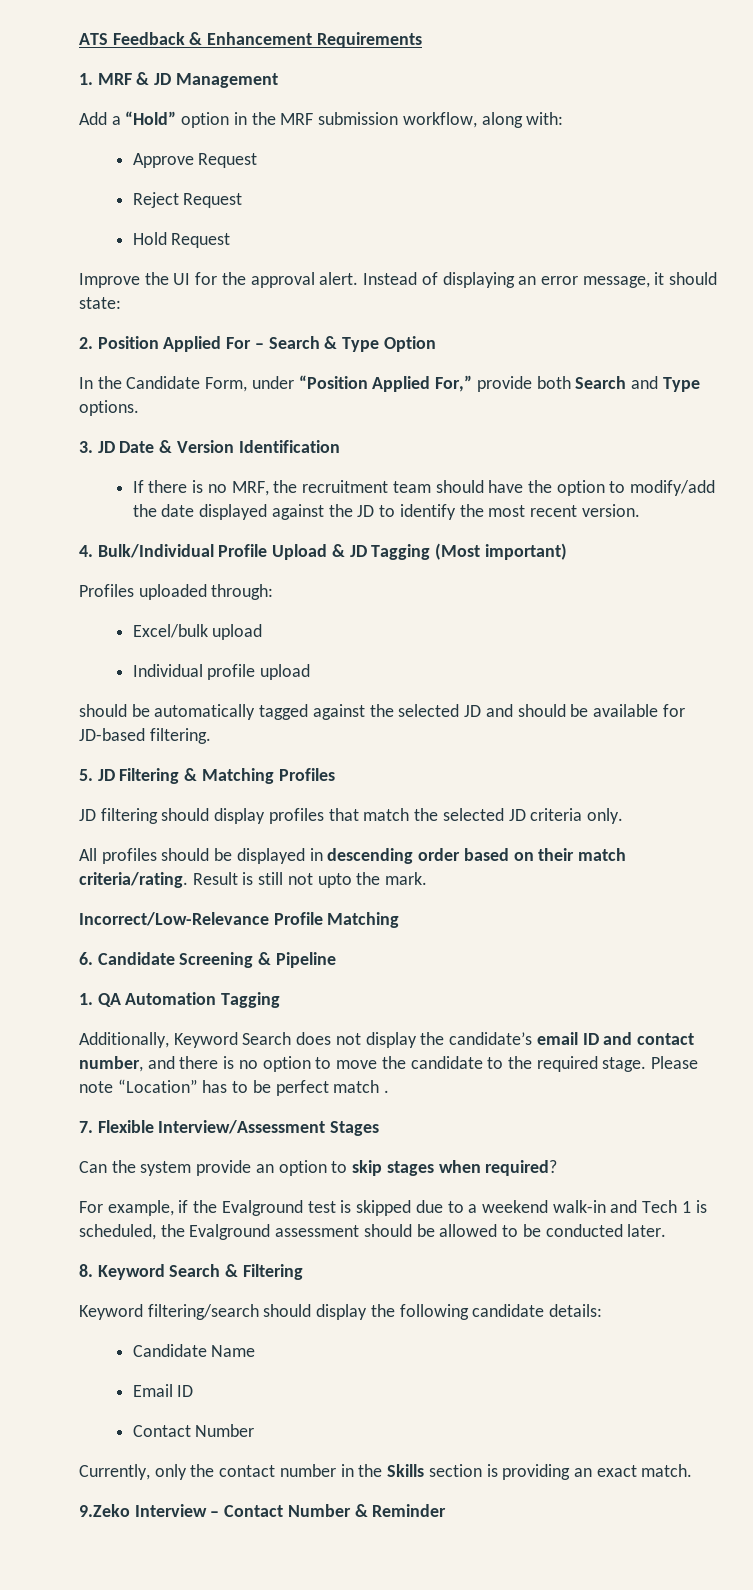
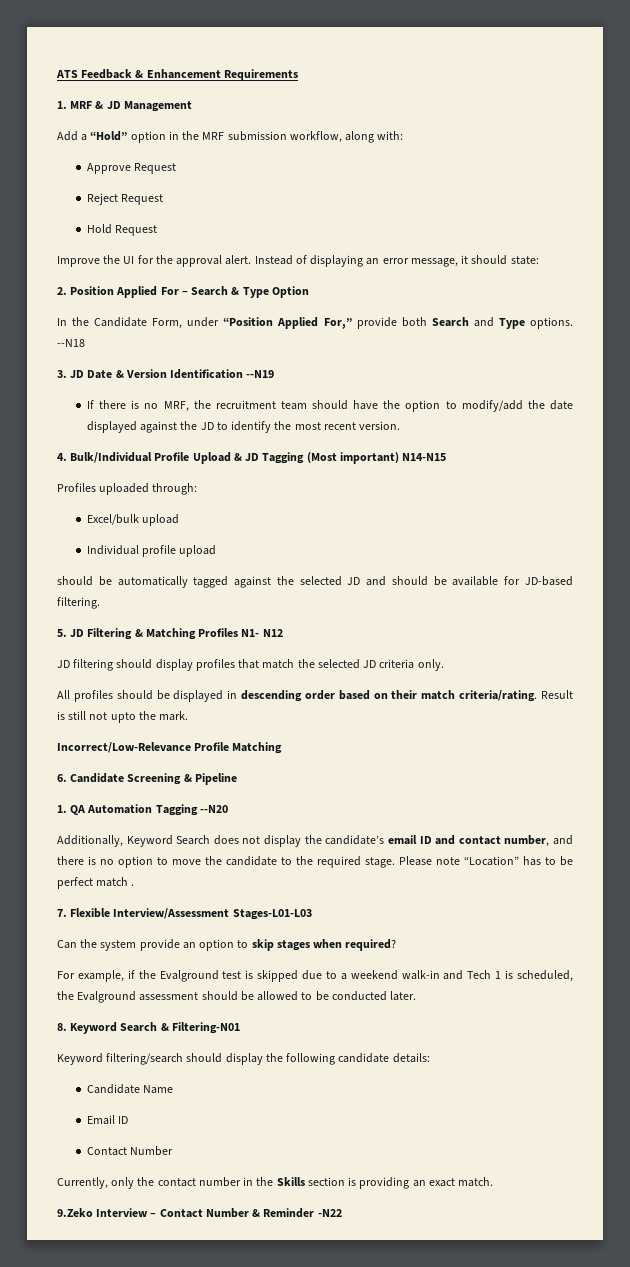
+ --N18
- 3. JD Date & Version Identification
+ 3. JD Date & Version Identification --N19
- 4. Bulk/Individual Profile Upload & JD Tagging (Most important)
+ 4. Bulk/Individual Profile Upload & JD Tagging (Most important) N14-N15
- 5. JD Filtering & Matching Profiles
+ 5. JD Filtering & Matching Profiles N1- N12
- 1. QA Automation Tagging
+ 1. QA Automation Tagging --N20
- 7. Flexible Interview/Assessment Stages
+ 7. Flexible Interview/Assessment Stages-L01-L03
- 8. Keyword Search & Filtering
+ 8. Keyword Search & Filtering-N01
- 9.Zeko Interview – Contact Number & Reminder
+ 9.Zeko Interview – Contact Number & Reminder -N22

